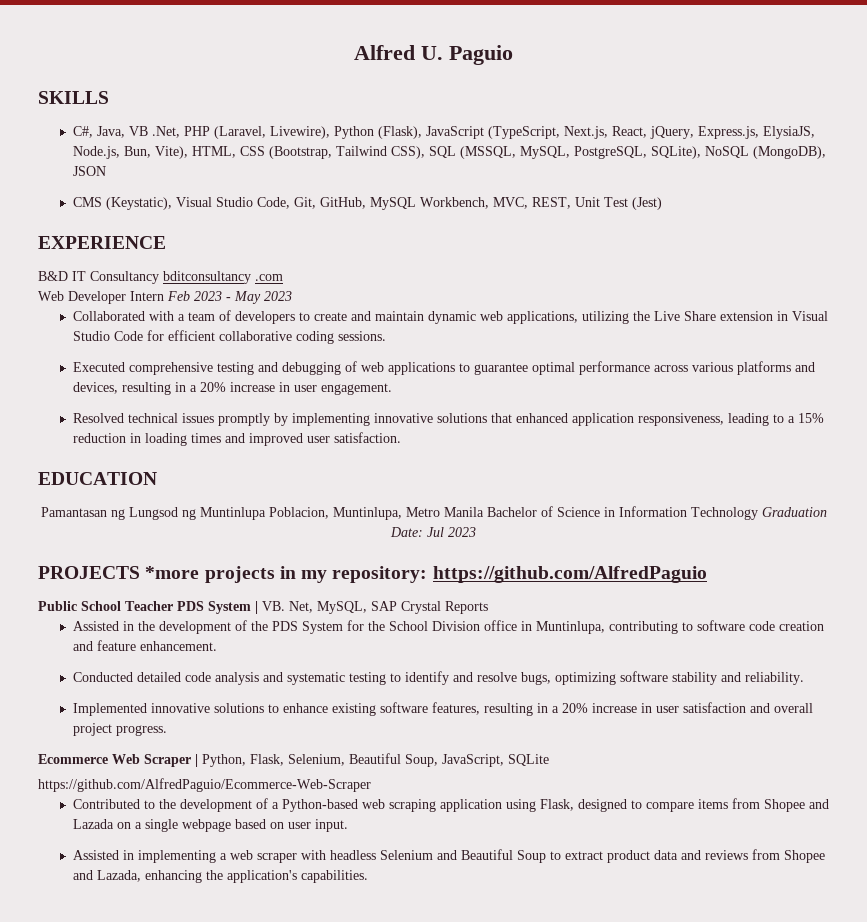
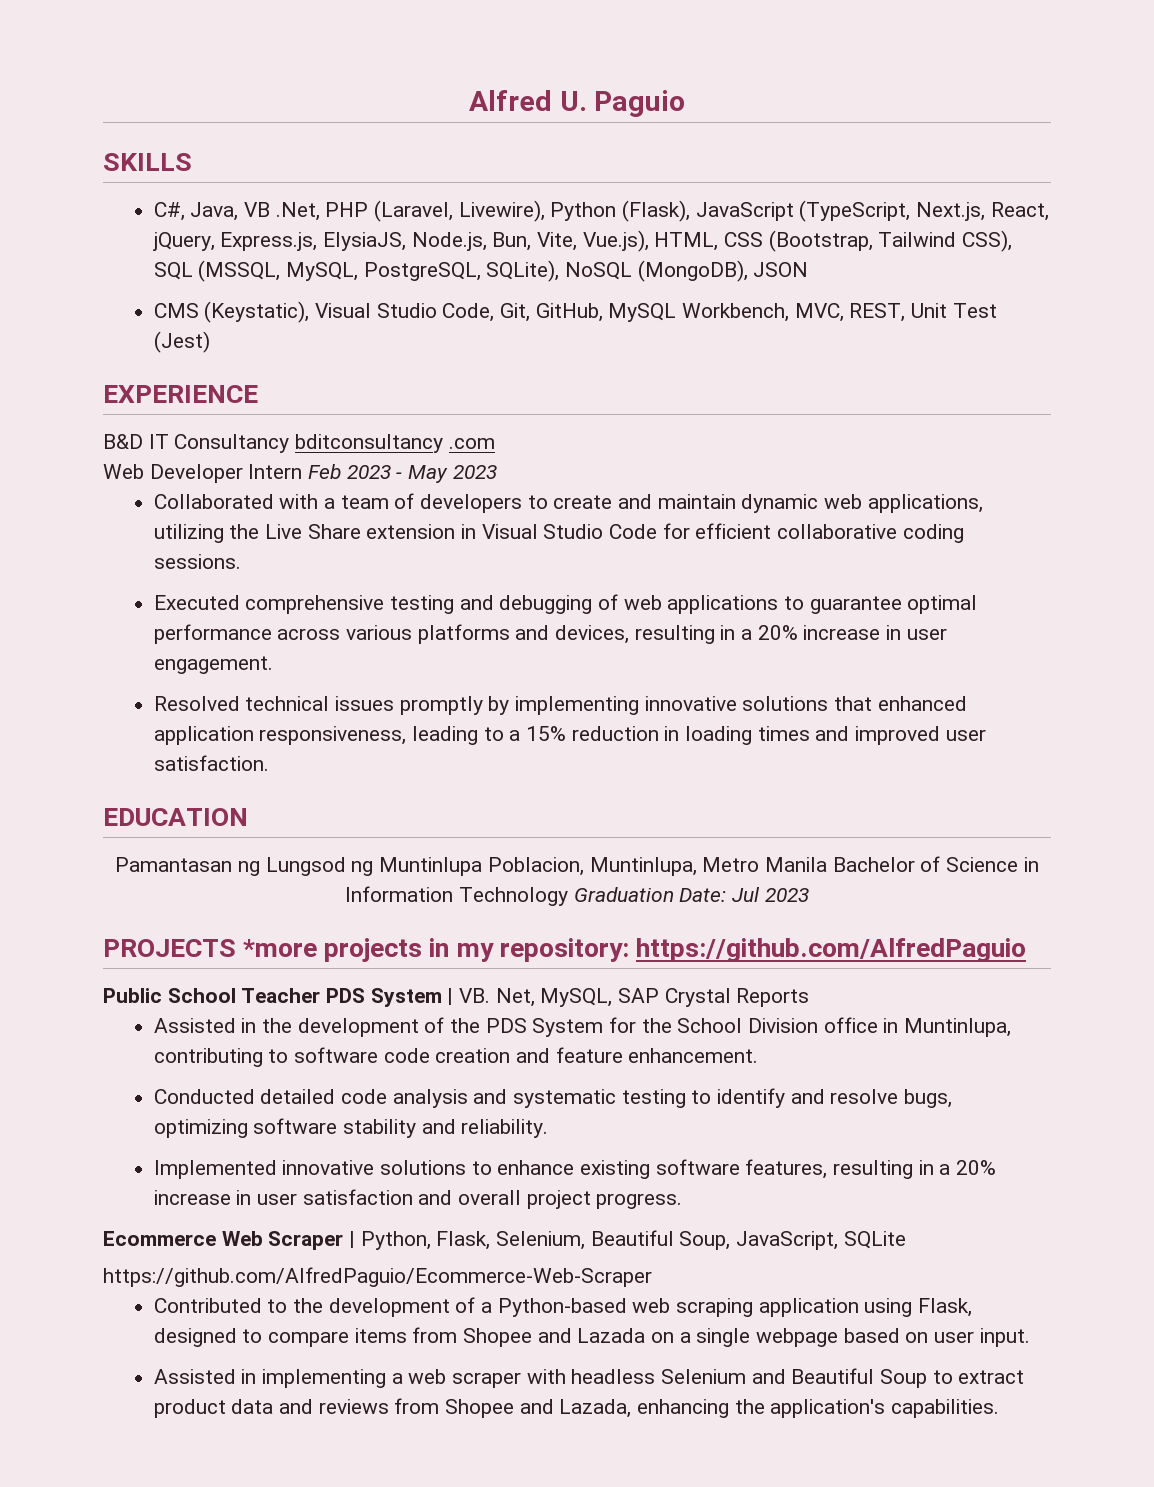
- C#, Java, VB .Net, PHP (Laravel, Livewire), Python (Flask), JavaScript (TypeScript, Next.js, React, jQuery, Express.js, ElysiaJS, Node.js, Bun, Vite), HTML, CSS (Bootstrap, Tailwind CSS), SQL (MSSQL, MySQL, PostgreSQL, SQLite), NoSQL (MongoDB), JSON
+ C#, Java, VB .Net, PHP (Laravel, Livewire), Python (Flask), JavaScript (TypeScript, Next.js, React, jQuery, Express.js, ElysiaJS, Node.js, Bun, Vite, Vue.js), HTML, CSS (Bootstrap, Tailwind CSS), SQL (MSSQL, MySQL, PostgreSQL, SQLite), NoSQL (MongoDB), JSON

